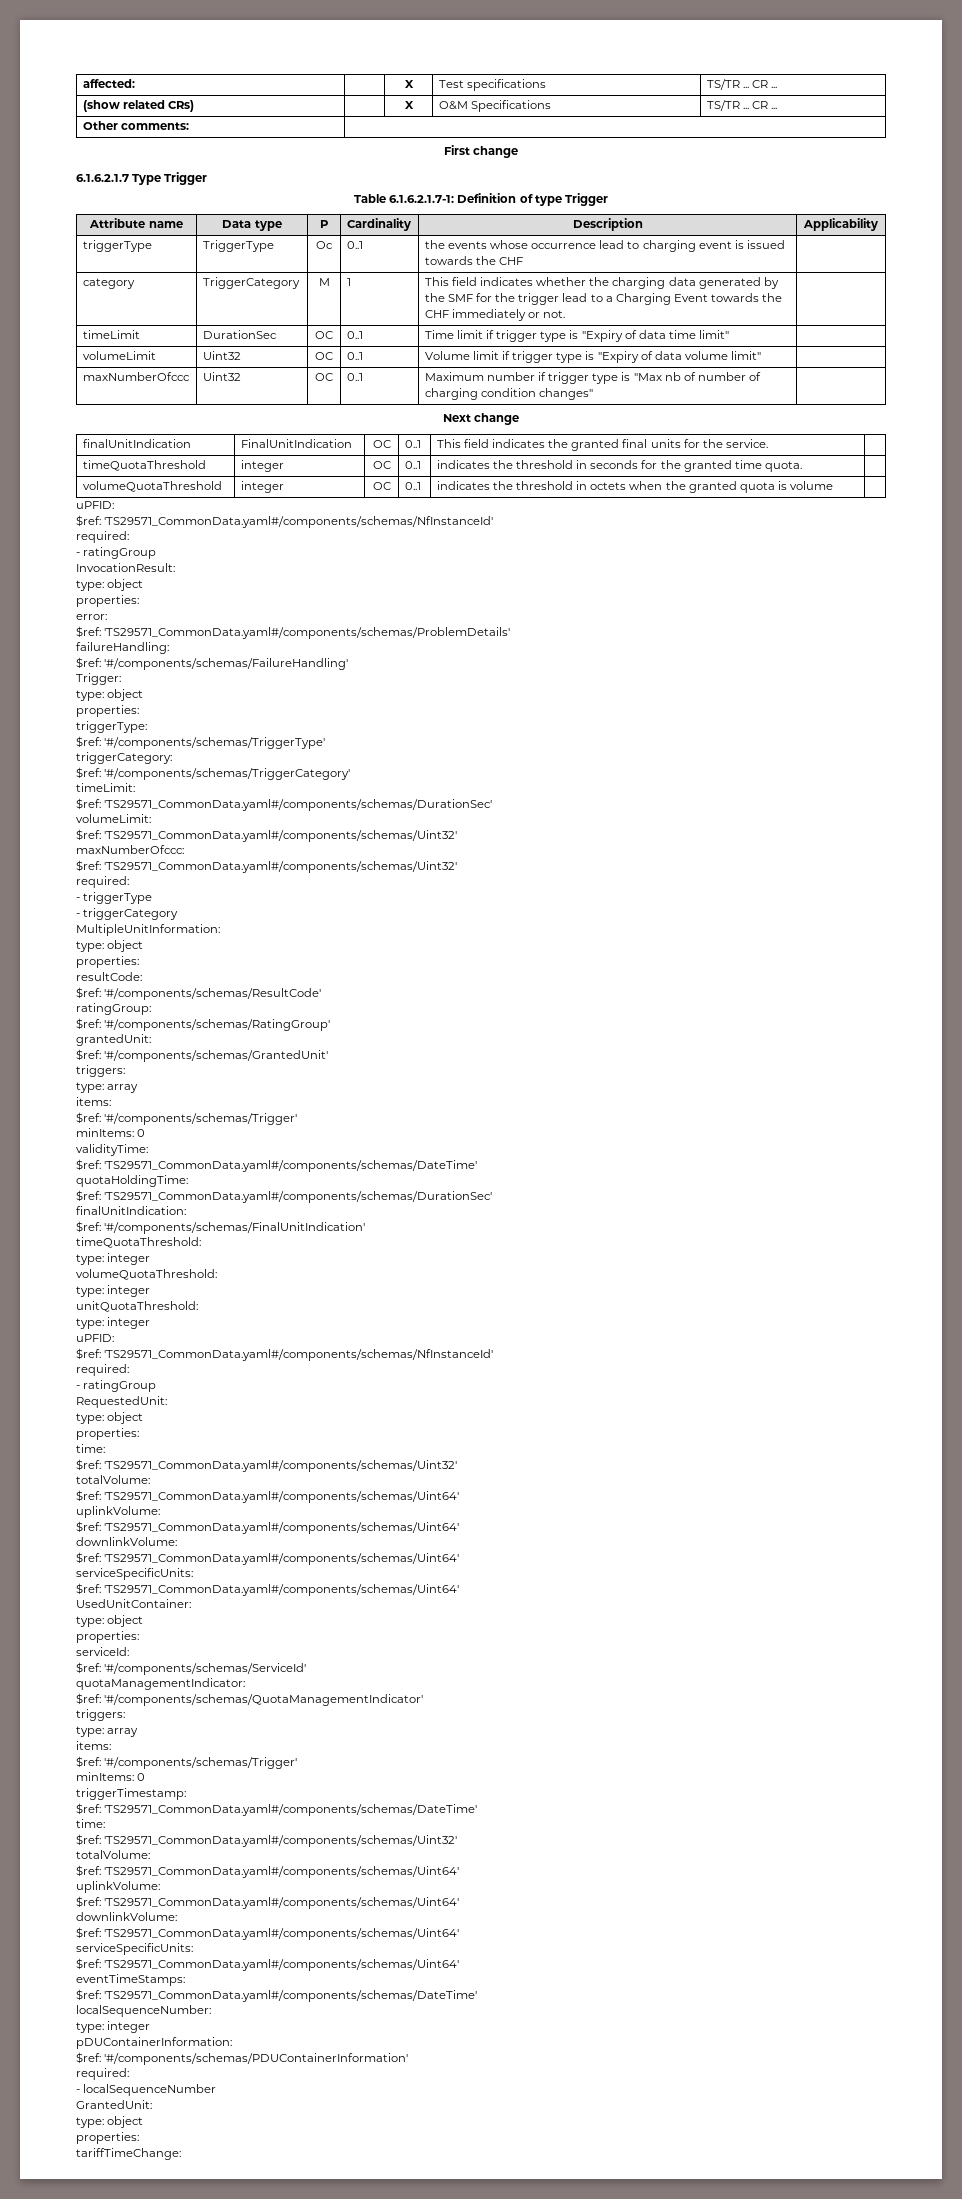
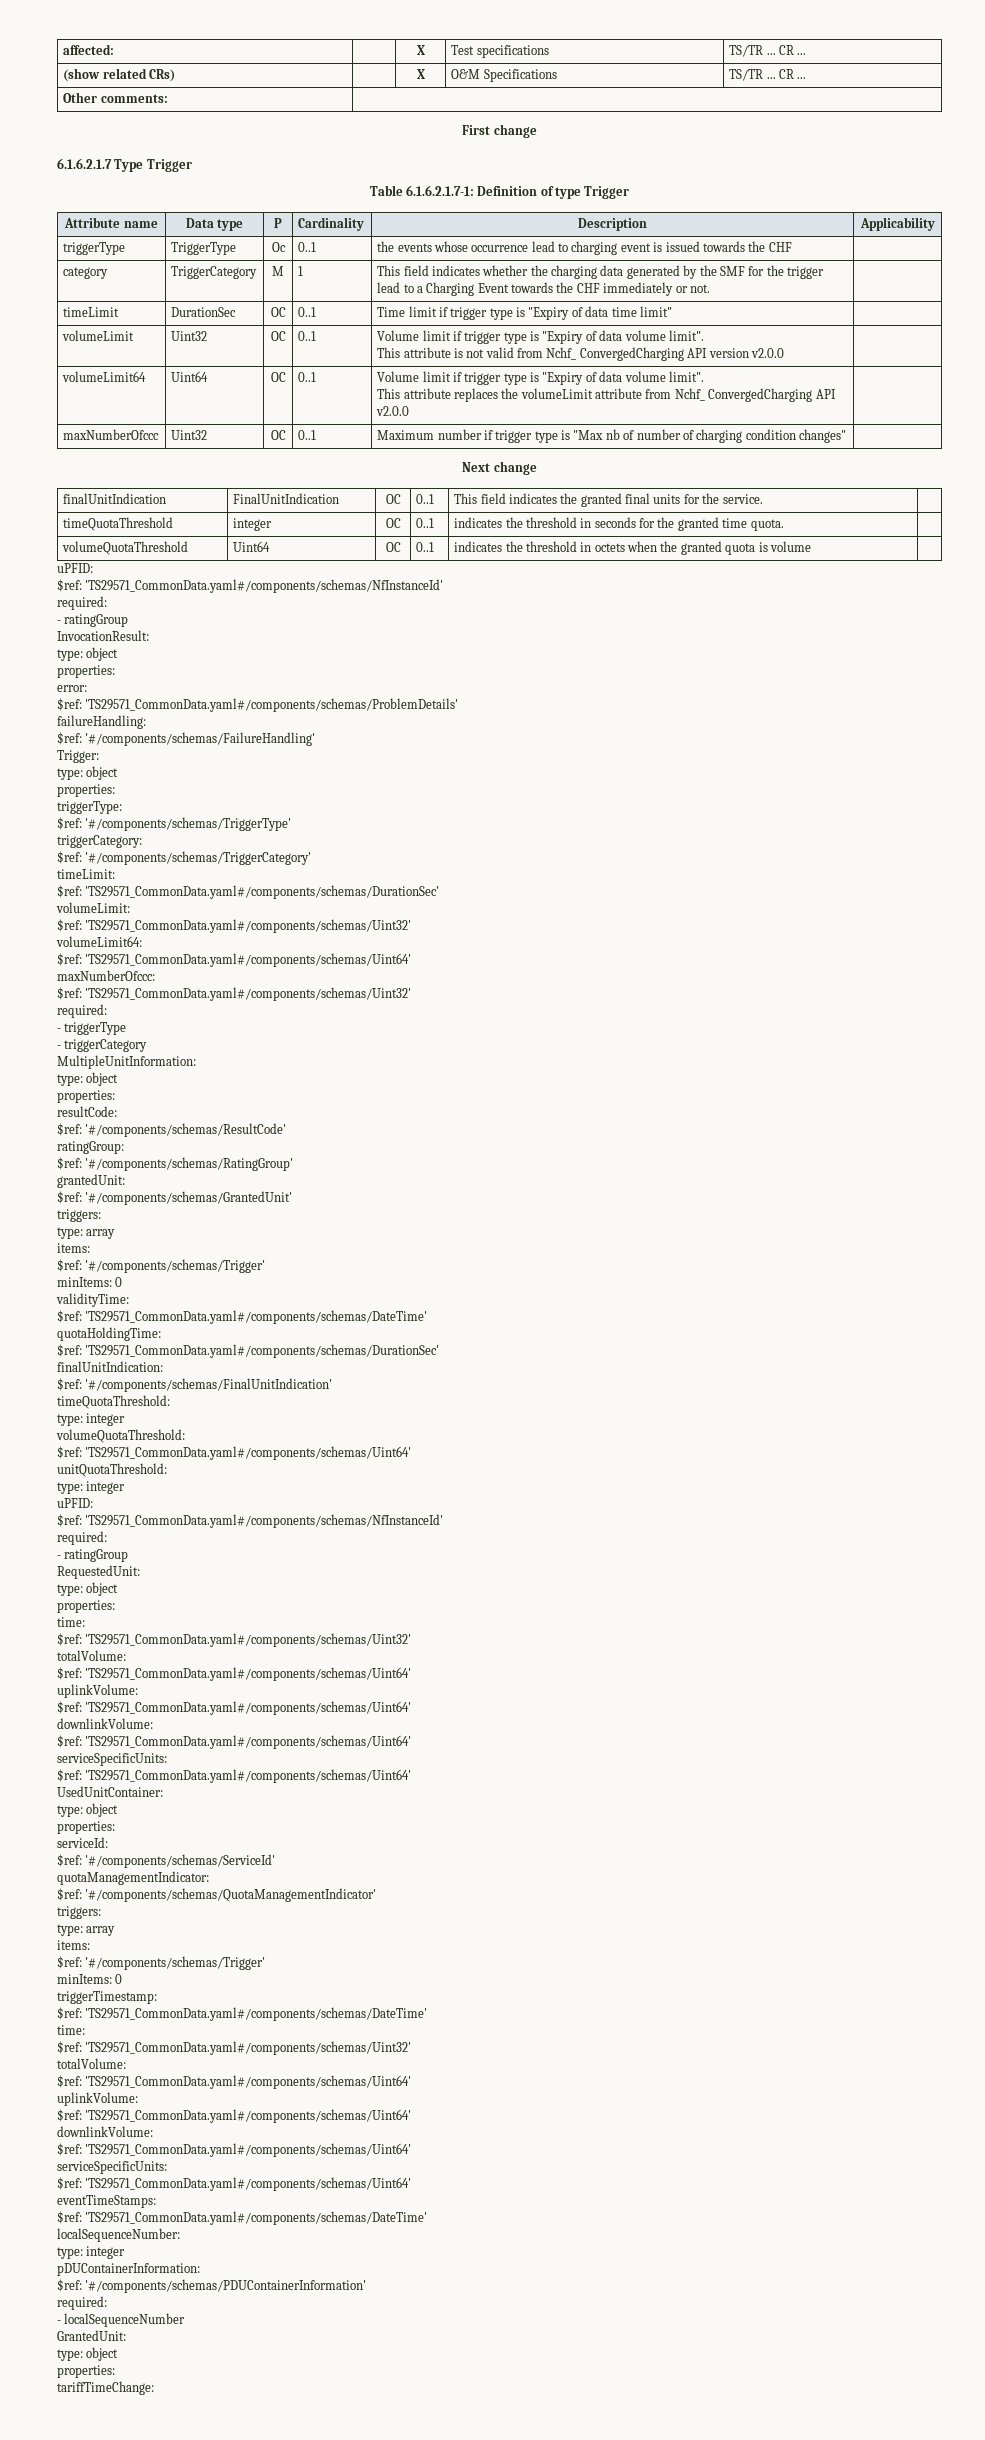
- volumeLimit | Uint32 | OC | 0..1 | Volume limit if trigger type is "Expiry of data volume limit" |
+ volumeLimit | Uint32 | OC | 0..1 | Volume limit if trigger type is "Expiry of data volume limit".
+ This attribute is not valid from Nchf_ ConvergedCharging API version v2.0.0 |
+ volumeLimit64 | Uint64 | OC | 0..1 | Volume limit if trigger type is "Expiry of data volume limit".
+ This attribute replaces the volumeLimit attribute from Nchf_ ConvergedCharging API v2.0.0 |
- volumeQuotaThreshold | integer | OC | 0..1 | indicates the threshold in octets when the granted quota is volume |
+ volumeQuotaThreshold | Uint64 | OC | 0..1 | indicates the threshold in octets when the granted quota is volume |
+ volumeLimit64:
+ $ref: 'TS29571_CommonData.yaml#/components/schemas/Uint64'
  volumeQuotaThreshold:
- type: integer
+ $ref: 'TS29571_CommonData.yaml#/components/schemas/Uint64'

